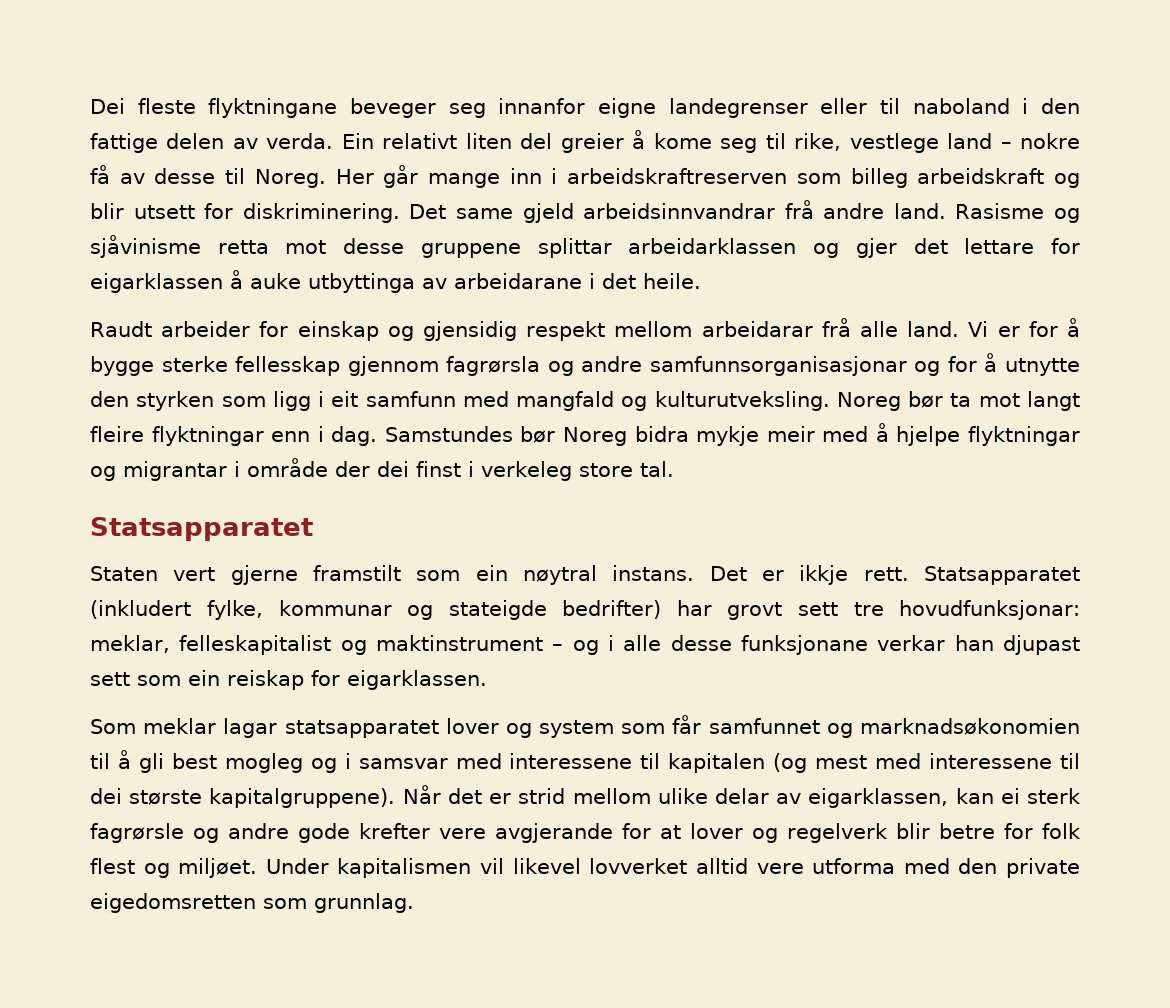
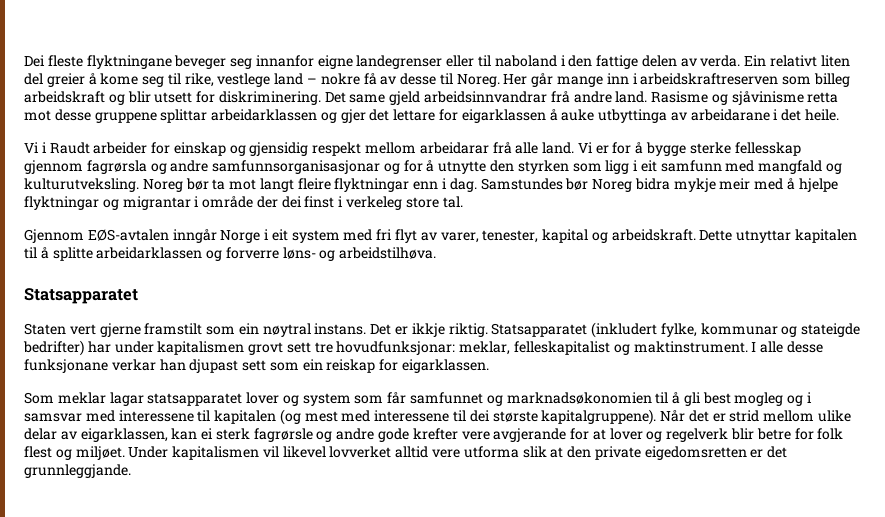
- Raudt arbeider for einskap og gjensidig respekt mellom arbeidarar frå alle land.
+ Vi i Raudt arbeider for einskap og gjensidig respekt mellom arbeidarar frå alle land.
+ Gjennom EØS-avtalen inngår Norge i eit system med fri flyt av varer, tenester, kapital og arbeidskraft. Dette utnyttar kapitalen til å splitte arbeidarklassen og forverre løns- og arbeidstilhøva.
- Det er ikkje rett.
+ Det er ikkje riktig.
- Statsapparatet (inkludert fylke, kommunar og stateigde bedrifter) har grovt sett tre hovudfunksjonar: meklar, felleskapitalist og maktinstrument – og i alle desse funksjonane verkar han djupast sett som ein reiskap for eigarklassen.
+ Statsapparatet (inkludert fylke, kommunar og stateigde bedrifter) har under kapitalismen grovt sett tre hovudfunksjonar: meklar, felleskapitalist og maktinstrument. I alle desse funksjonane verkar han djupast sett som ein reiskap for eigarklassen.
- Under kapitalismen vil likevel lovverket alltid vere utforma med den private eigedomsretten som grunnlag.
+ Under kapitalismen vil likevel lovverket alltid vere utforma slik at den private eigedomsretten er det grunnleggjande.

